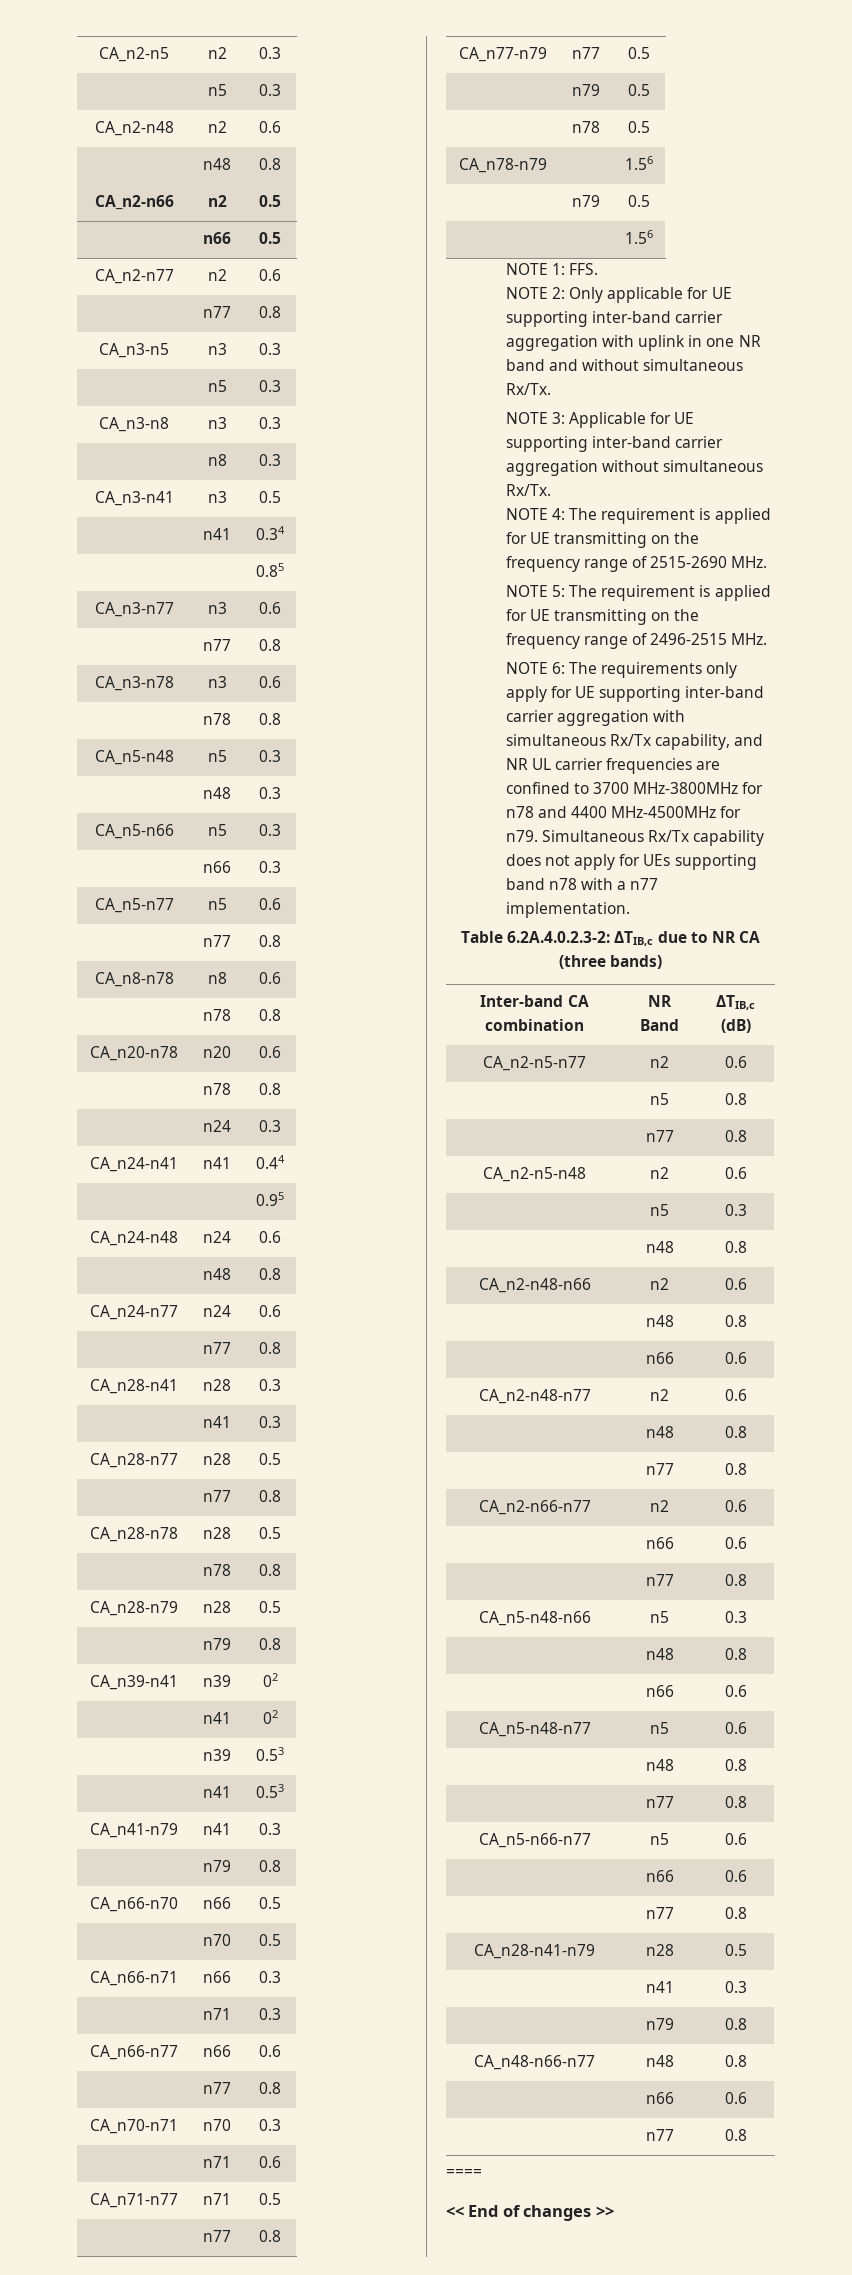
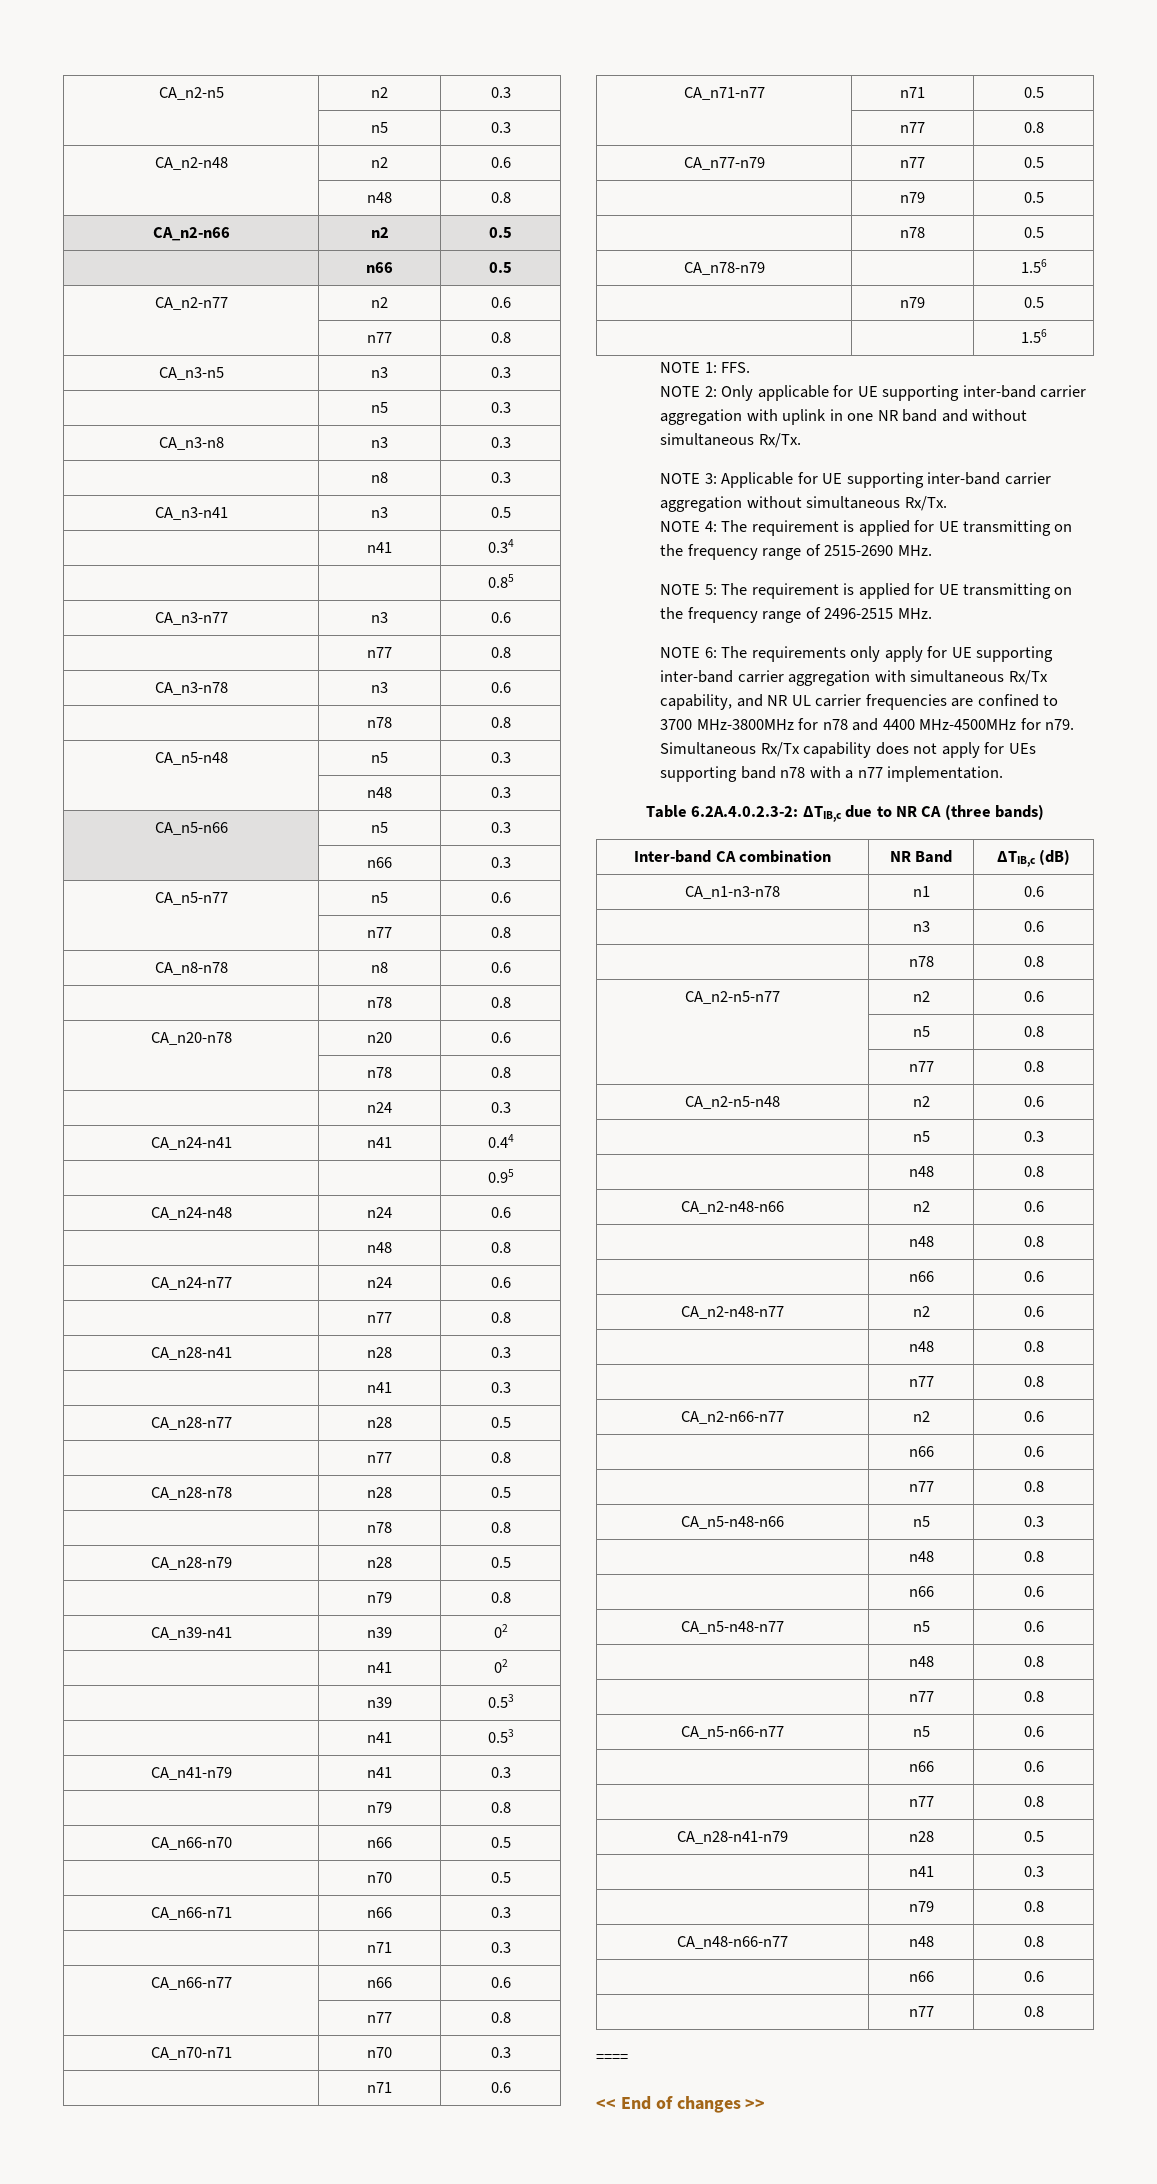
+ CA_n1-n3-n78 | n1 | 0.6
+ | n3 | 0.6
+ | n78 | 0.8

